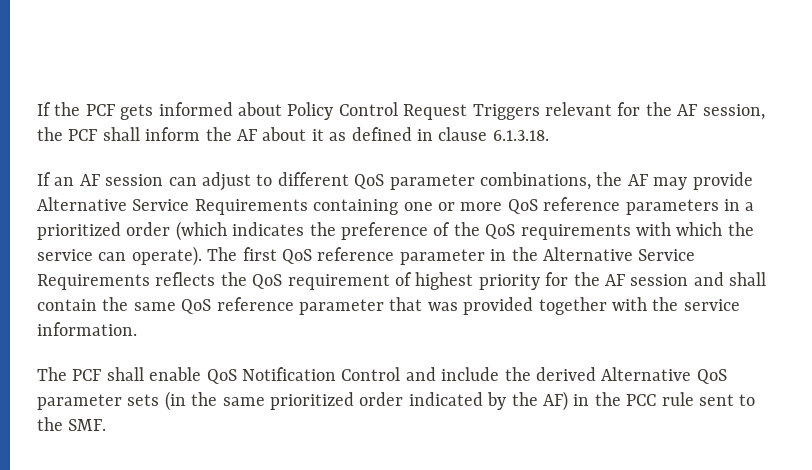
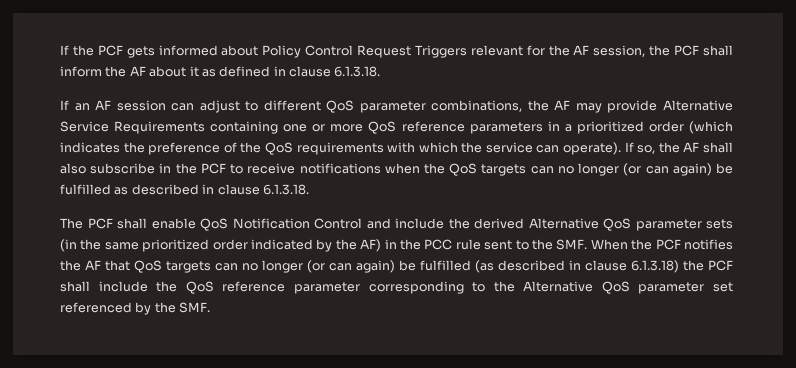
- The first QoS reference parameter in the Alternative Service Requirements reflects the QoS requirement of highest priority for the AF session and shall contain the same QoS reference parameter that was provided together with the service information.
+ If so, the AF shall also subscribe in the PCF to receive notifications when the QoS targets can no longer (or can again) be fulfilled as described in clause 6.1.3.18.
- The PCF shall enable QoS Notification Control and include the derived Alternative QoS parameter sets (in the same prioritized order indicated by the AF) in the PCC rule sent to the SMF.
+ The PCF shall enable QoS Notification Control and include the derived Alternative QoS parameter sets (in the same prioritized order indicated by the AF) in the PCC rule sent to the SMF. When the PCF notifies the AF that QoS targets can no longer (or can again) be fulfilled (as described in clause 6.1.3.18) the PCF shall include the QoS reference parameter corresponding to the Alternative QoS parameter set referenced by the SMF.

